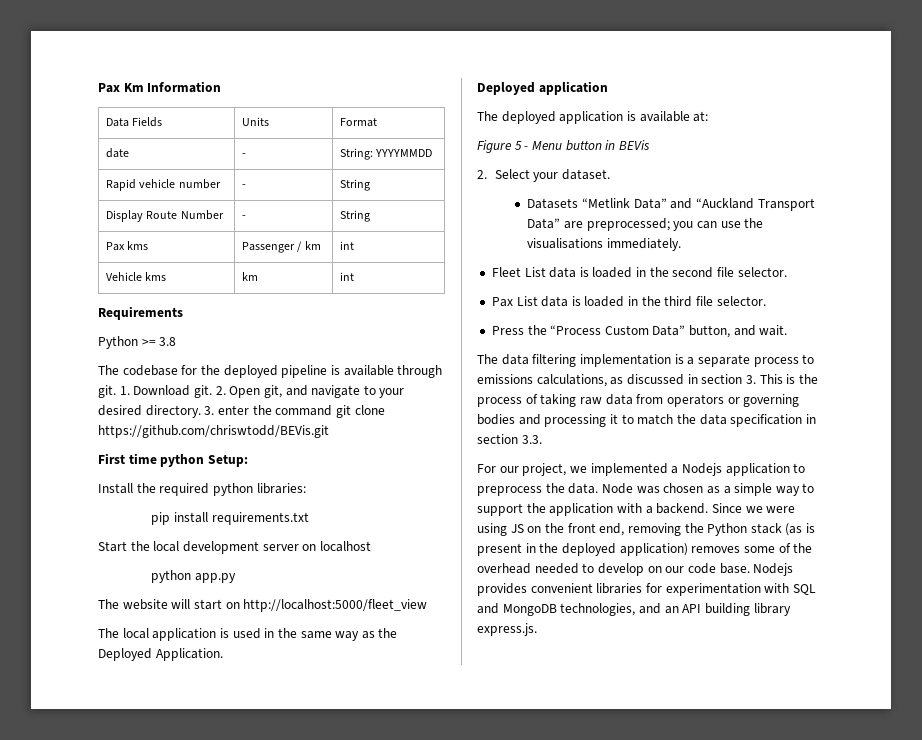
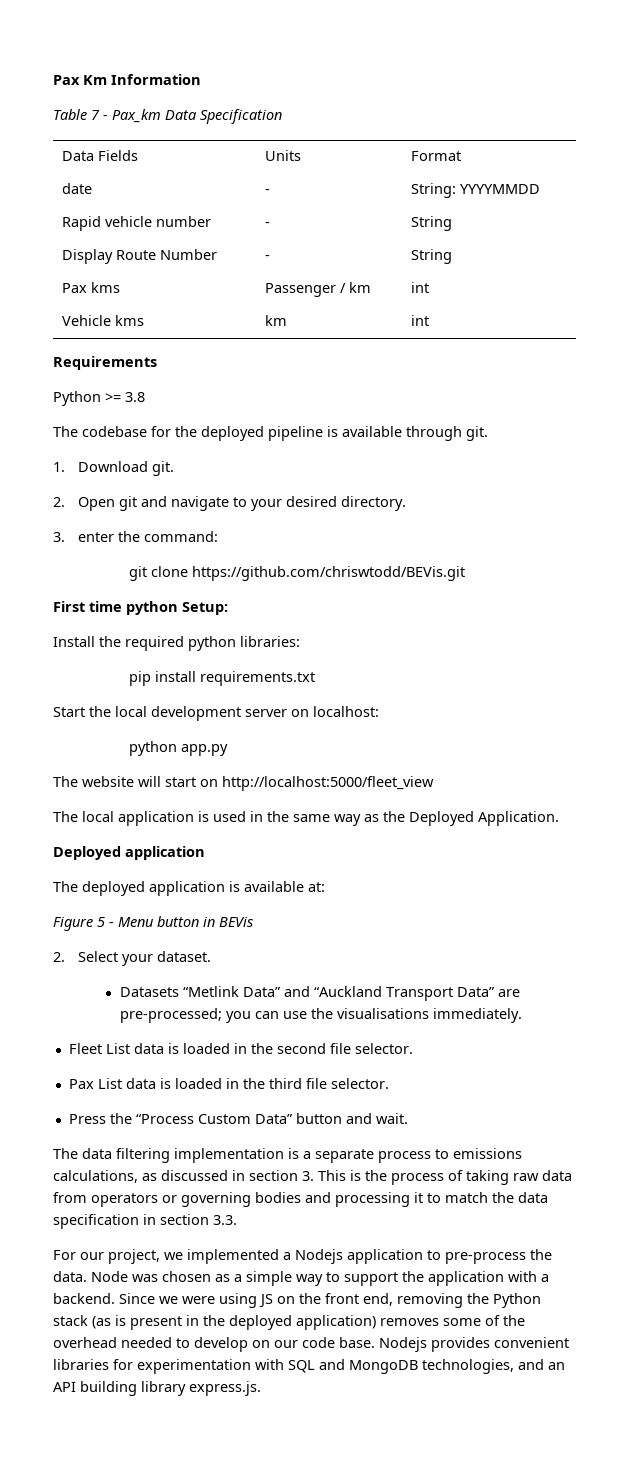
+ Table 7 - Pax_km Data Specification
- The codebase for the deployed pipeline is available through git. 1. Download git. 2. Open git, and navigate to your desired directory. 3. enter the command git clone https://github.com/chriswtodd/BEVis.git
+ The codebase for the deployed pipeline is available through git.
+ 1. Download git.
+ 2. Open git and navigate to your desired directory.
+ 3. enter the command:
+ git clone https://github.com/chriswtodd/BEVis.git
- Start the local development server on localhost
+ Start the local development server on localhost:
- Datasets “Metlink Data” and “Auckland Transport Data” are preprocessed; you can use the visualisations immediately.
+ Datasets “Metlink Data” and “Auckland Transport Data” are pre-processed; you can use the visualisations immediately.
- Press the “Process Custom Data” button, and wait.
+ Press the “Process Custom Data” button and wait.
- For our project, we implemented a Nodejs application to preprocess the data.
+ For our project, we implemented a Nodejs application to pre-process the data.

